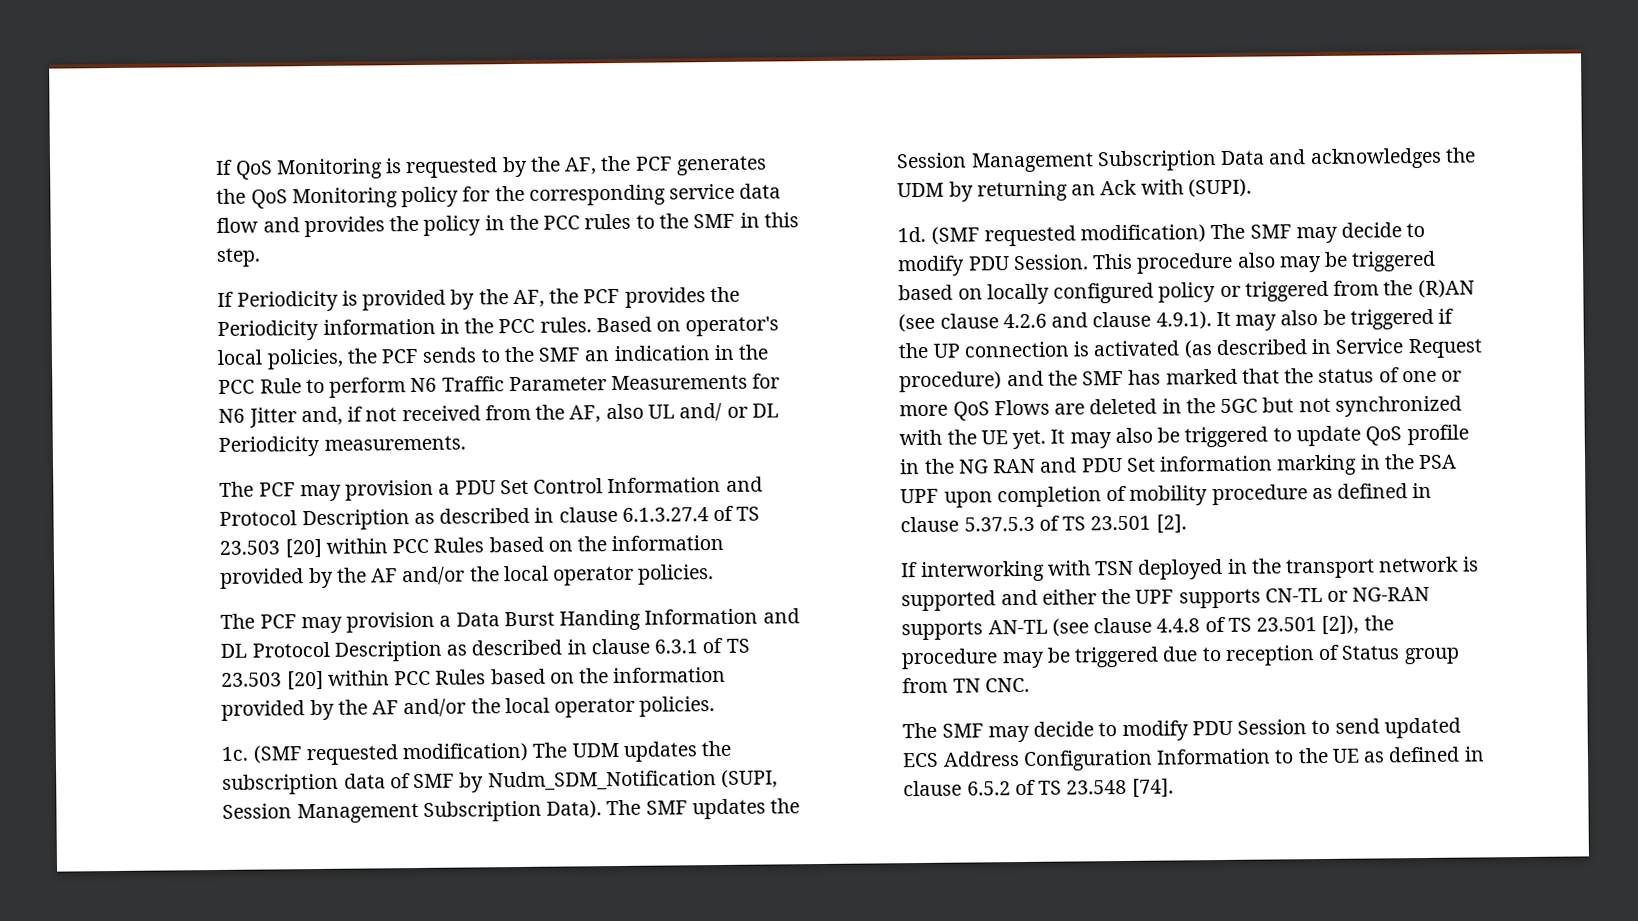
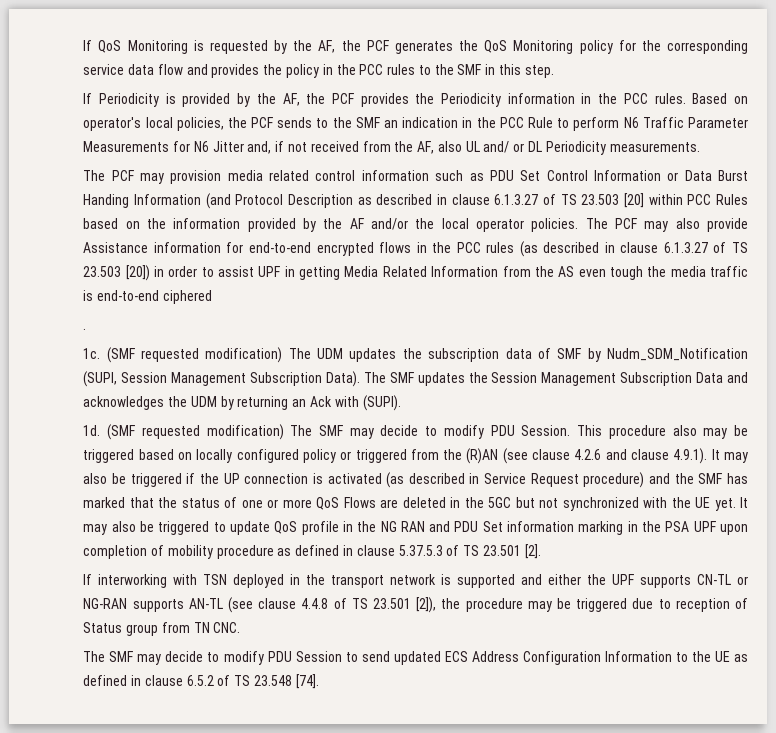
- The PCF may provision a PDU Set Control Information and Protocol Description as described in clause 6.1.3.27.4 of TS 23.503 [20] within PCC Rules based on the information provided by the AF and/or the local operator policies.
- The PCF may provision a Data Burst Handing Information and DL Protocol Description as described in clause 6.3.1 of TS 23.503 [20] within PCC Rules based on the information provided by the AF and/or the local operator policies.
+ The PCF may provision media related control information such as PDU Set Control Information or Data Burst Handing Information (and Protocol Description as described in clause 6.1.3.27 of TS 23.503 [20] within PCC Rules based on the information provided by the AF and/or the local operator policies. The PCF may also provide Assistance information for end-to-end encrypted flows in the PCC rules (as described in clause 6.1.3.27 of TS 23.503 [20]) in order to assist UPF in getting Media Related Information from the AS even tough the media traffic is end-to-end ciphered
+ .

